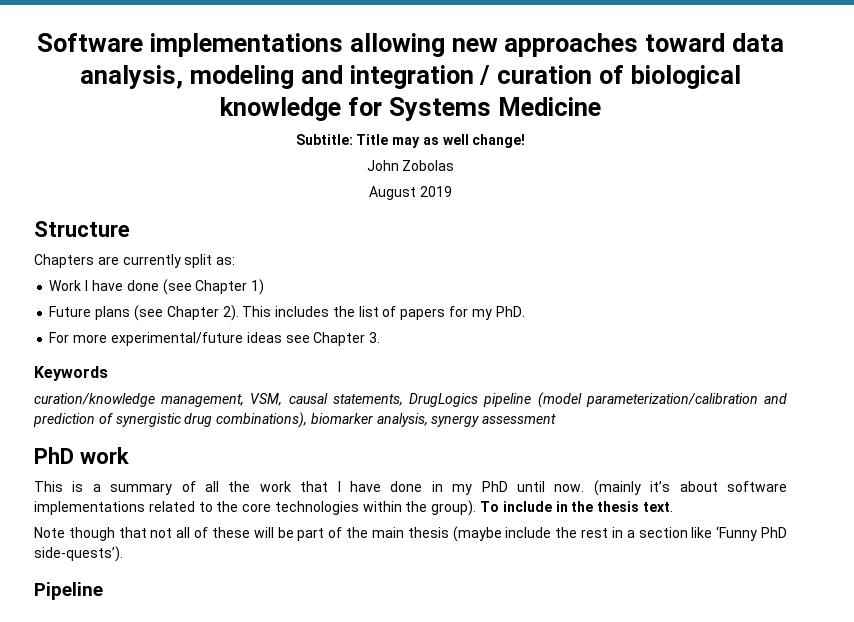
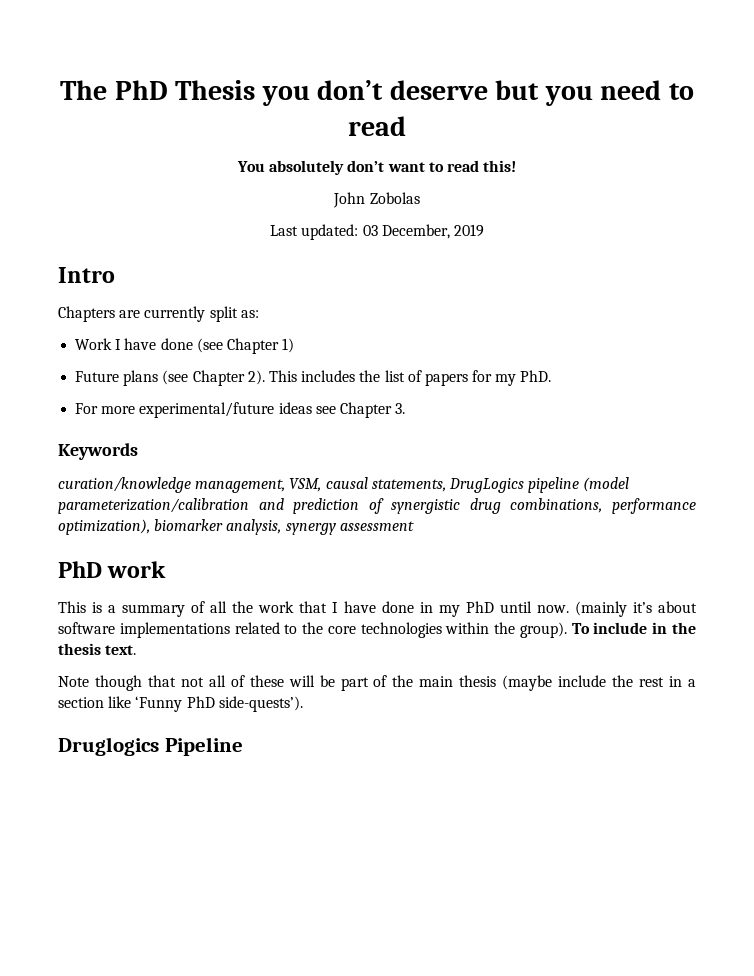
- Software implementations allowing new approaches toward data analysis, modeling and integration / curation of biological knowledge for Systems Medicine
- Subtitle: Title may as well change!
+ The PhD Thesis you don’t deserve but you need to read
+ You absolutely don’t want to read this!
  John Zobolas
- August 2019
+ Last updated: 03 December, 2019
- Structure
+ Intro
- curation/knowledge management, VSM, causal statements, DrugLogics pipeline (model parameterization/calibration and prediction of synergistic drug combinations), biomarker analysis, synergy assessment
+ curation/knowledge management, VSM, causal statements, DrugLogics pipeline (model parameterization/calibration and prediction of synergistic drug combinations, performance optimization), biomarker analysis, synergy assessment
- Pipeline
+ Druglogics Pipeline

